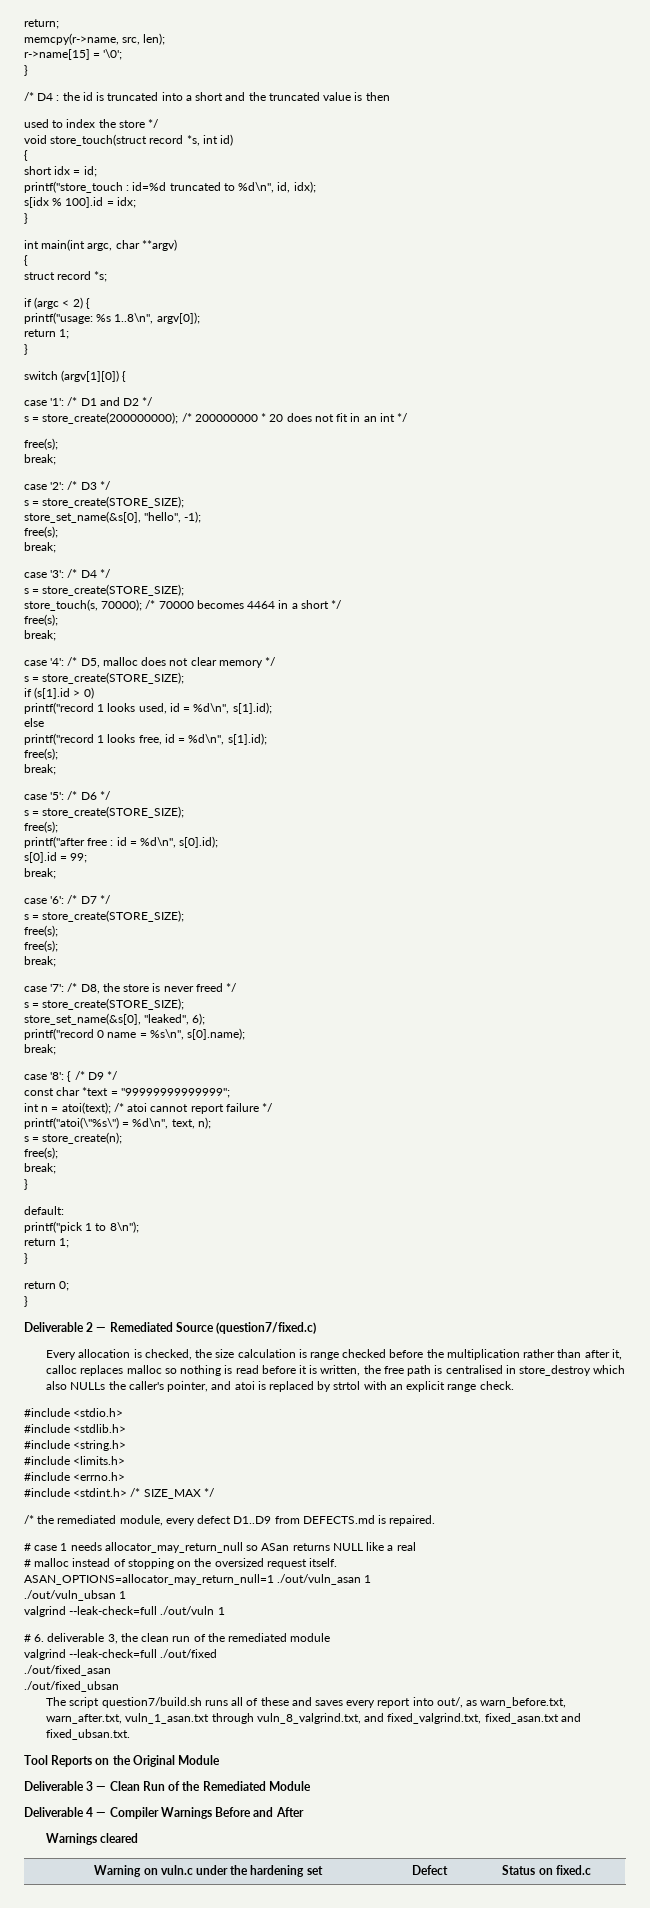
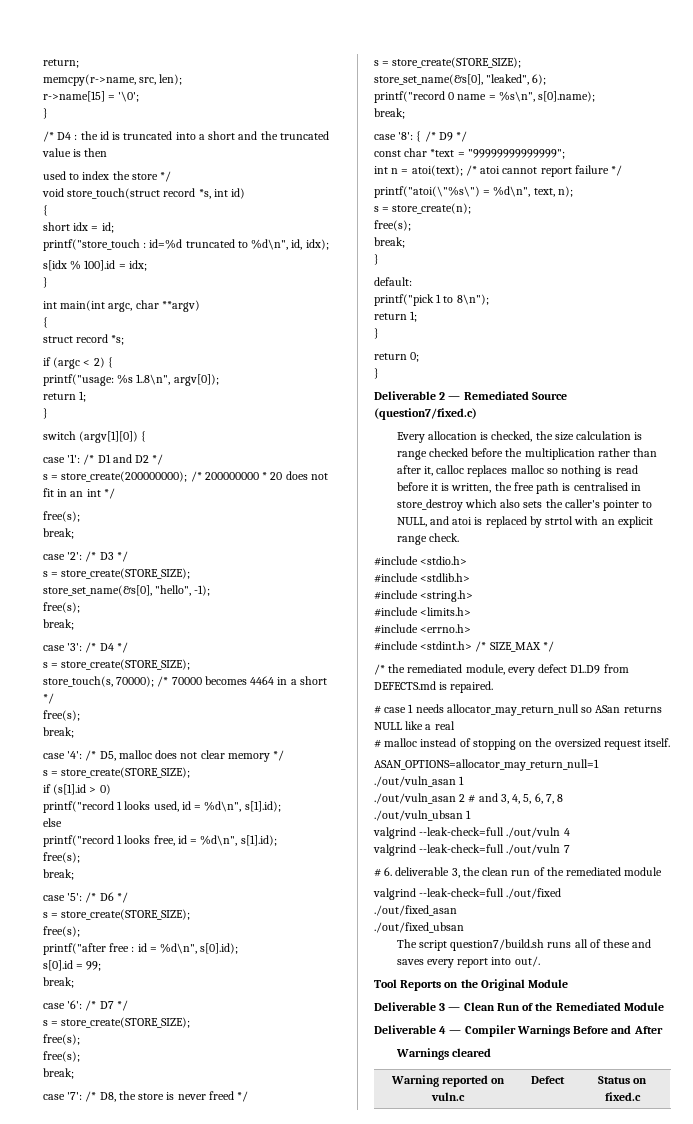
- Every allocation is checked, the size calculation is range checked before the multiplication rather than after it, calloc replaces malloc so nothing is read before it is written, the free path is centralised in store_destroy which also NULLs the caller's pointer, and atoi is replaced by strtol with an explicit range check.
+ Every allocation is checked, the size calculation is range checked before the multiplication rather than after it, calloc replaces malloc so nothing is read before it is written, the free path is centralised in store_destroy which also sets the caller's pointer to NULL, and atoi is replaced by strtol with an explicit range check.
+ ./out/vuln_asan 2 # and 3, 4, 5, 6, 7, 8
- valgrind --leak-check=full ./out/vuln 1
+ valgrind --leak-check=full ./out/vuln 4
+ valgrind --leak-check=full ./out/vuln 7
- The script question7/build.sh runs all of these and saves every report into out/, as warn_before.txt, warn_after.txt, vuln_1_asan.txt through vuln_8_valgrind.txt, and fixed_valgrind.txt, fixed_asan.txt and fixed_ubsan.txt.
+ The script question7/build.sh runs all of these and saves every report into out/.
- Warning on vuln.c under the hardening set | Defect | Status on fixed.c
+ Warning reported on vuln.c | Defect | Status on fixed.c

